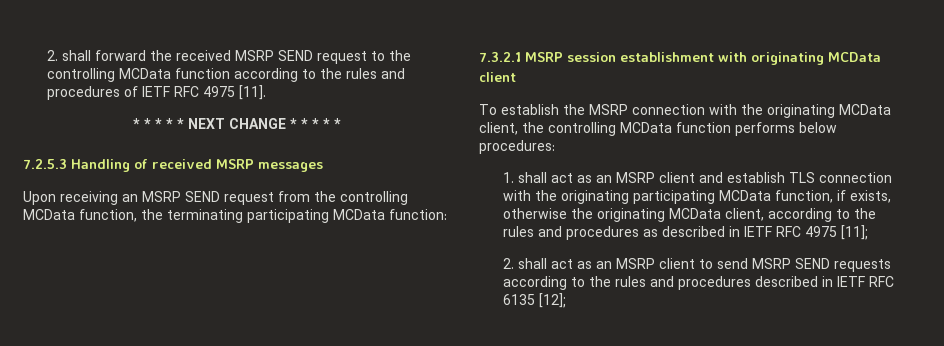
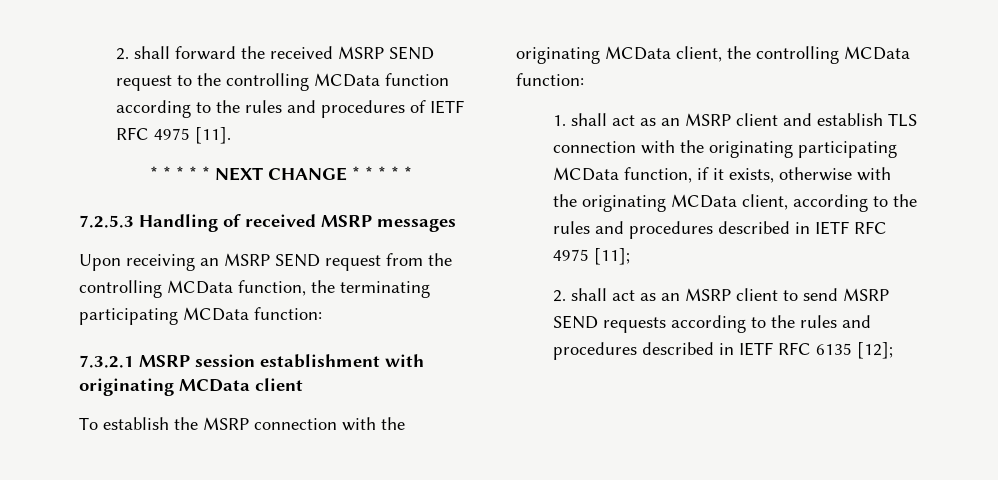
- To establish the MSRP connection with the originating MCData client, the controlling MCData function performs below procedures:
+ To establish the MSRP connection with the originating MCData client, the controlling MCData function:
- 1. shall act as an MSRP client and establish TLS connection with the originating participating MCData function, if exists, otherwise the originating MCData client, according to the rules and procedures as described in IETF RFC 4975 [11];
+ 1. shall act as an MSRP client and establish TLS connection with the originating participating MCData function, if it exists, otherwise with the originating MCData client, according to the rules and procedures described in IETF RFC 4975 [11];

